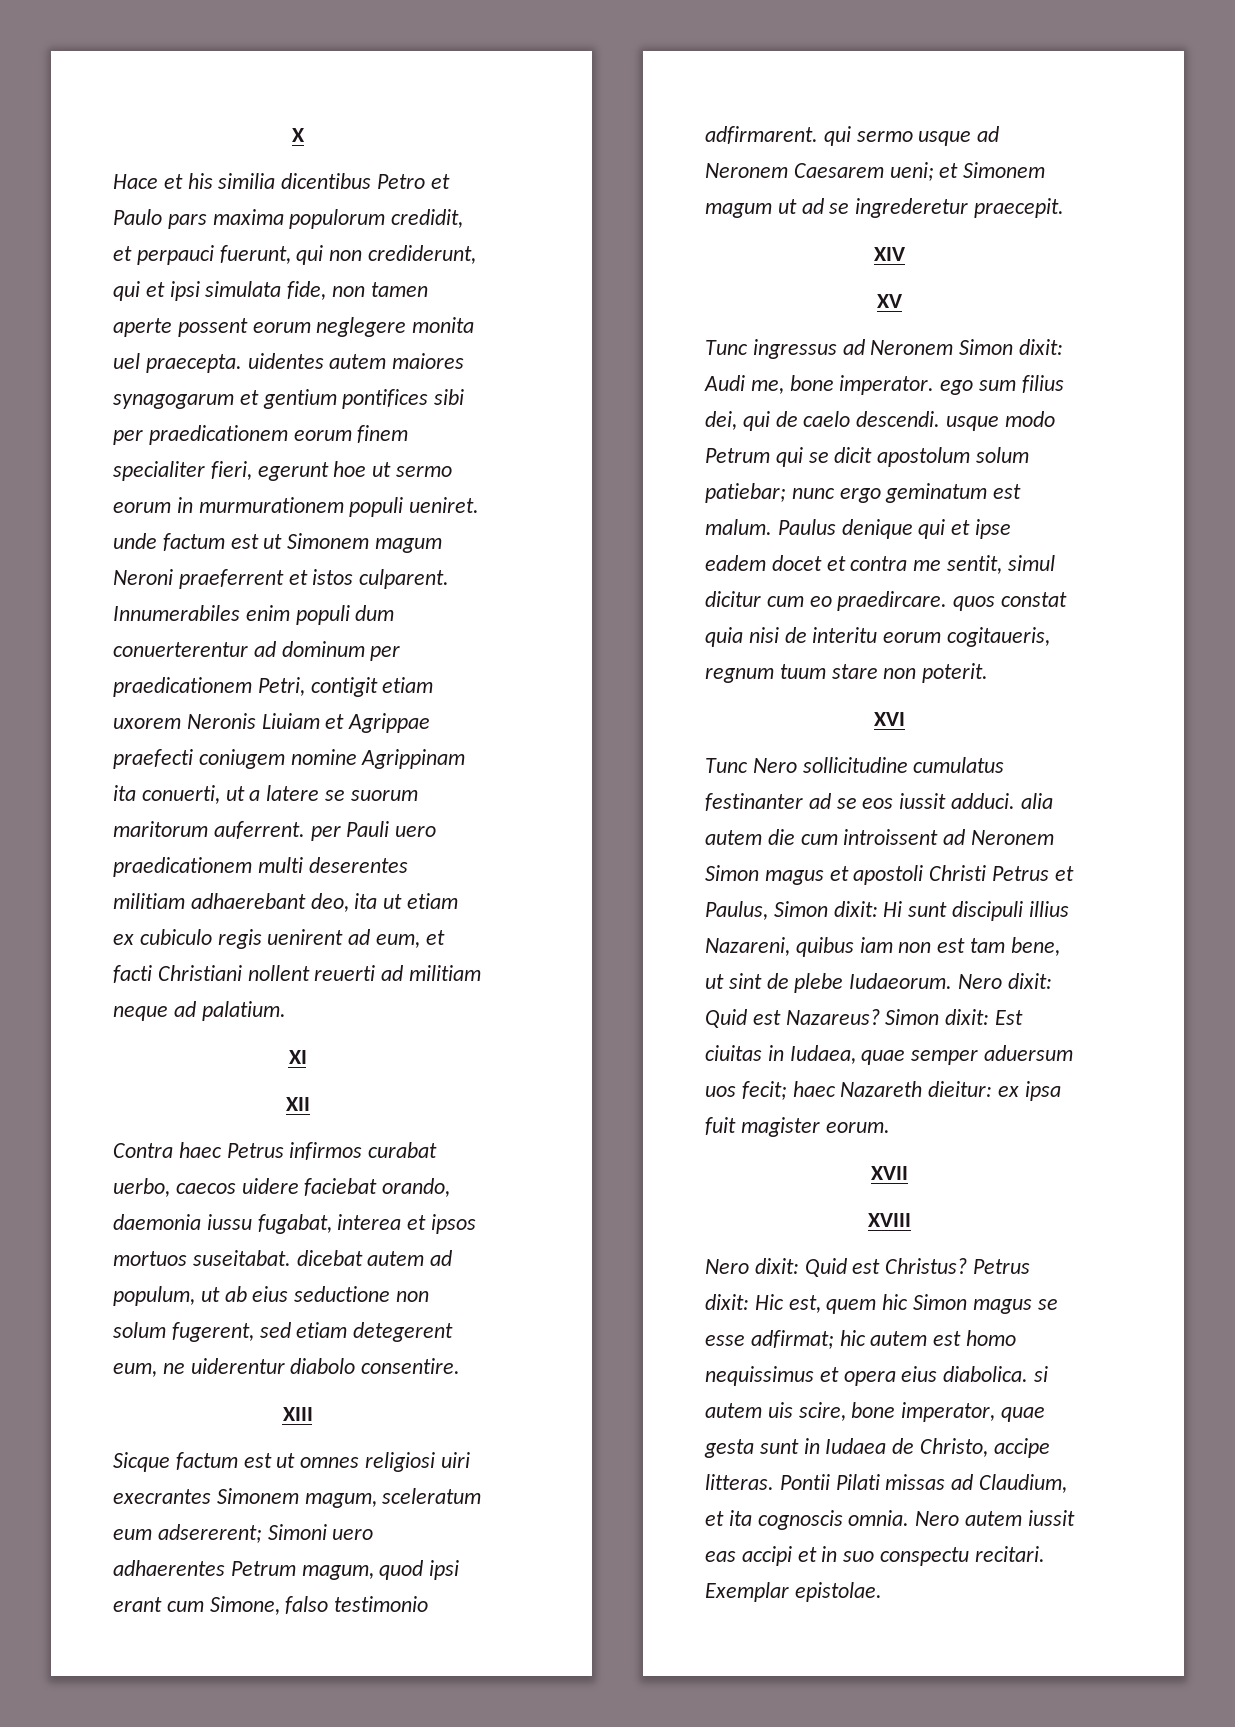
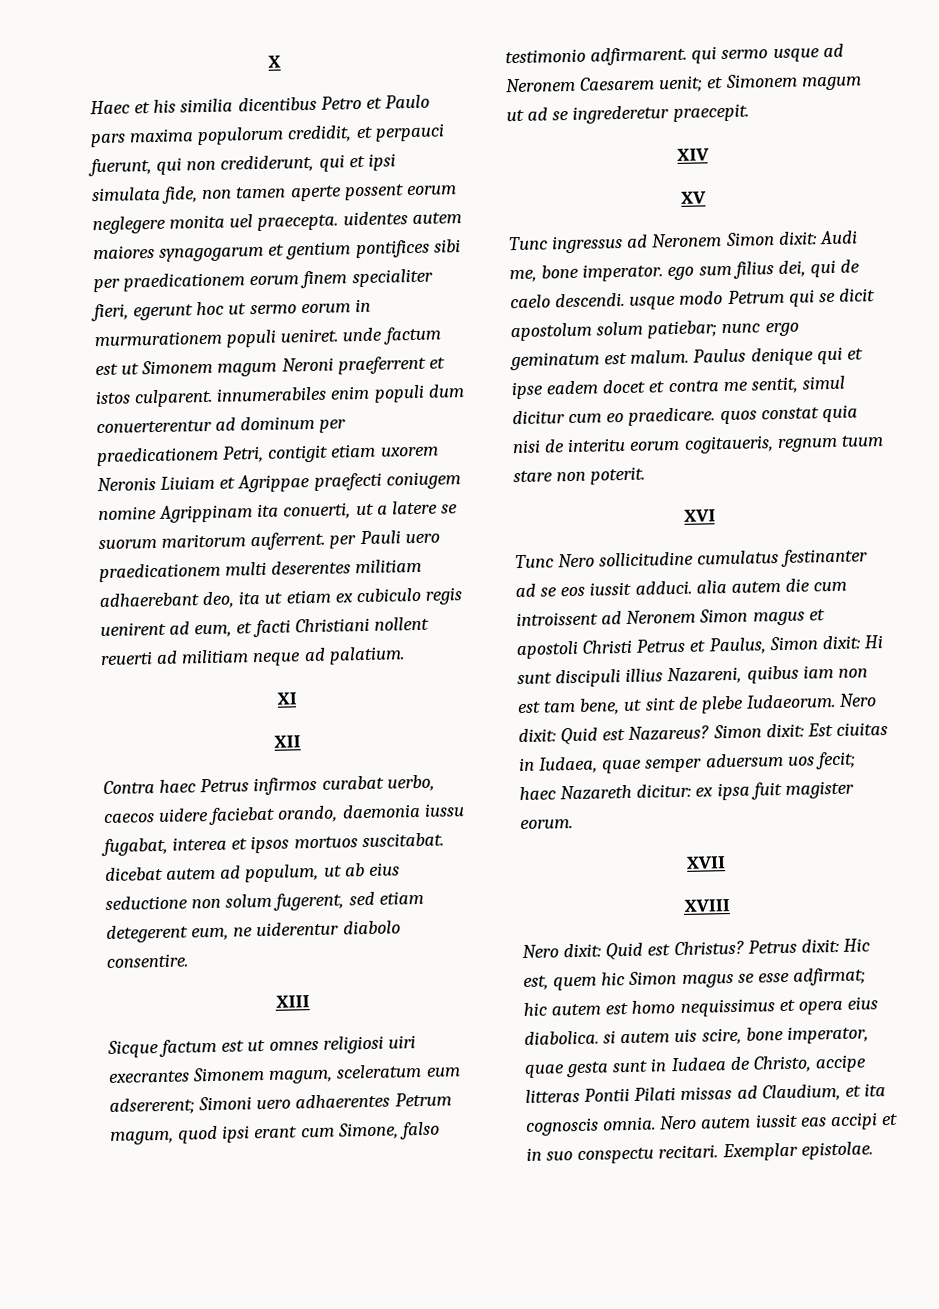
- Hace et his similia dicentibus Petro et Paulo pars maxima populorum credidit, et perpauci fuerunt, qui non crediderunt, qui et ipsi simulata fide, non tamen aperte possent eorum neglegere monita uel praecepta. uidentes autem maiores synagogarum et gentium pontifices sibi per praedicationem eorum finem specialiter fieri, egerunt hoe ut sermo eorum in murmurationem populi ueniret. unde factum est ut Simonem magum Neroni praeferrent et istos culparent. Innumerabiles enim populi dum conuerterentur ad dominum per praedicationem Petri, contigit etiam uxorem Neronis Liuiam et Agrippae praefecti coniugem nomine Agrippinam ita conuerti, ut a latere se suorum maritorum auferrent. per Pauli uero praedicationem multi deserentes militiam adhaerebant deo, ita ut etiam ex cubiculo regis uenirent ad eum, et facti Christiani nollent reuerti ad militiam neque ad palatium.
+ Haec et his similia dicentibus Petro et Paulo pars maxima populorum credidit, et perpauci fuerunt, qui non crediderunt, qui et ipsi simulata fide, non tamen aperte possent eorum neglegere monita uel praecepta. uidentes autem maiores synagogarum et gentium pontifices sibi per praedicationem eorum finem specialiter fieri, egerunt hoc ut sermo eorum in murmurationem populi ueniret. unde factum est ut Simonem magum Neroni praeferrent et istos culparent. innumerabiles enim populi dum conuerterentur ad dominum per praedicationem Petri, contigit etiam uxorem Neronis Liuiam et Agrippae praefecti coniugem nomine Agrippinam ita conuerti, ut a latere se suorum maritorum auferrent. per Pauli uero praedicationem multi deserentes militiam adhaerebant deo, ita ut etiam ex cubiculo regis uenirent ad eum, et facti Christiani nollent reuerti ad militiam neque ad palatium.
- Contra haec Petrus infirmos curabat uerbo, caecos uidere faciebat orando, daemonia iussu fugabat, interea et ipsos mortuos suseitabat. dicebat autem ad populum, ut ab eius seductione non solum fugerent, sed etiam detegerent eum, ne uiderentur diabolo consentire.
+ Contra haec Petrus infirmos curabat uerbo, caecos uidere faciebat orando, daemonia iussu fugabat, interea et ipsos mortuos suscitabat. dicebat autem ad populum, ut ab eius seductione non solum fugerent, sed etiam detegerent eum, ne uiderentur diabolo consentire.
- Sicque factum est ut omnes religiosi uiri execrantes Simonem magum, sceleratum eum adsererent; Simoni uero adhaerentes Petrum magum, quod ipsi erant cum Simone, falso testimonio adfirmarent. qui sermo usque ad Neronem Caesarem ueni; et Simonem magum ut ad se ingrederetur praecepit.
+ Sicque factum est ut omnes religiosi uiri execrantes Simonem magum, sceleratum eum adsererent; Simoni uero adhaerentes Petrum magum, quod ipsi erant cum Simone, falso testimonio adfirmarent. qui sermo usque ad Neronem Caesarem uenit; et Simonem magum ut ad se ingrederetur praecepit.
- Paulus denique qui et ipse eadem docet et contra me sentit, simul dicitur cum eo praedircare. quos constat quia nisi de interitu eorum cogitaueris, regnum tuum stare non poterit.
+ Paulus denique qui et ipse eadem docet et contra me sentit, simul dicitur cum eo praedicare. quos constat quia nisi de interitu eorum cogitaueris, regnum tuum stare non poterit.
- Simon dixit: Est ciuitas in Iudaea, quae semper aduersum uos fecit; haec Nazareth dieitur: ex ipsa fuit magister eorum.
+ Simon dixit: Est ciuitas in Iudaea, quae semper aduersum uos fecit; haec Nazareth dicitur: ex ipsa fuit magister eorum.
- Petrus dixit: Hic est, quem hic Simon magus se esse adfirmat; hic autem est homo nequissimus et opera eius diabolica. si autem uis scire, bone imperator, quae gesta sunt in Iudaea de Christo, accipe litteras. Pontii Pilati missas ad Claudium, et ita cognoscis omnia.
+ Petrus dixit: Hic est, quem hic Simon magus se esse adfirmat; hic autem est homo nequissimus et opera eius diabolica. si autem uis scire, bone imperator, quae gesta sunt in Iudaea de Christo, accipe litteras Pontii Pilati missas ad Claudium, et ita cognoscis omnia.

